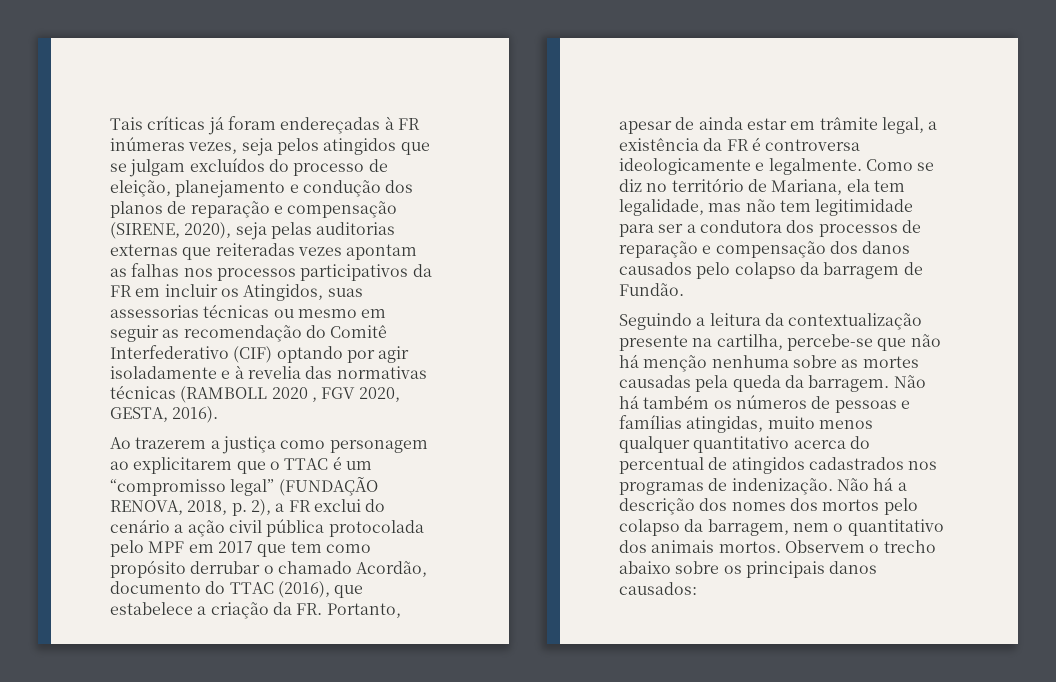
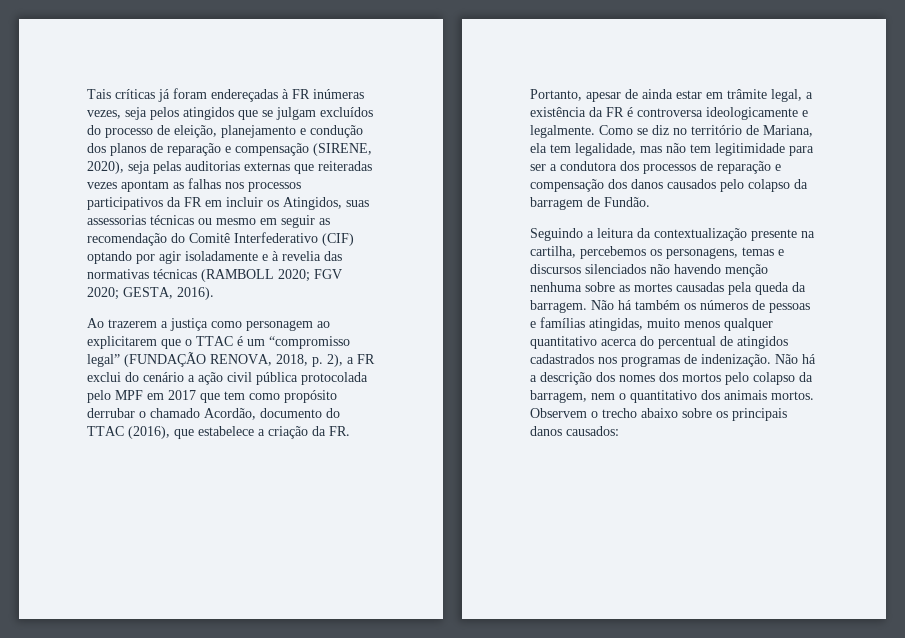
- Tais críticas já foram endereçadas à FR inúmeras vezes, seja pelos atingidos que se julgam excluídos do processo de eleição, planejamento e condução dos planos de reparação e compensação (SIRENE, 2020), seja pelas auditorias externas que reiteradas vezes apontam as falhas nos processos participativos da FR em incluir os Atingidos, suas assessorias técnicas ou mesmo em seguir as recomendação do Comitê Interfederativo (CIF) optando por agir isoladamente e à revelia das normativas técnicas (RAMBOLL 2020 , FGV 2020, GESTA, 2016).
+ Tais críticas já foram endereçadas à FR inúmeras vezes, seja pelos atingidos que se julgam excluídos do processo de eleição, planejamento e condução dos planos de reparação e compensação (SIRENE, 2020), seja pelas auditorias externas que reiteradas vezes apontam as falhas nos processos participativos da FR em incluir os Atingidos, suas assessorias técnicas ou mesmo em seguir as recomendação do Comitê Interfederativo (CIF) optando por agir isoladamente e à revelia das normativas técnicas (RAMBOLL 2020; FGV 2020; GESTA, 2016).
- Seguindo a leitura da contextualização presente na cartilha, percebe-se que não há menção nenhuma sobre as mortes causadas pela queda da barragem.
+ Seguindo a leitura da contextualização presente na cartilha, percebemos os personagens, temas e discursos silenciados não havendo menção nenhuma sobre as mortes causadas pela queda da barragem.

